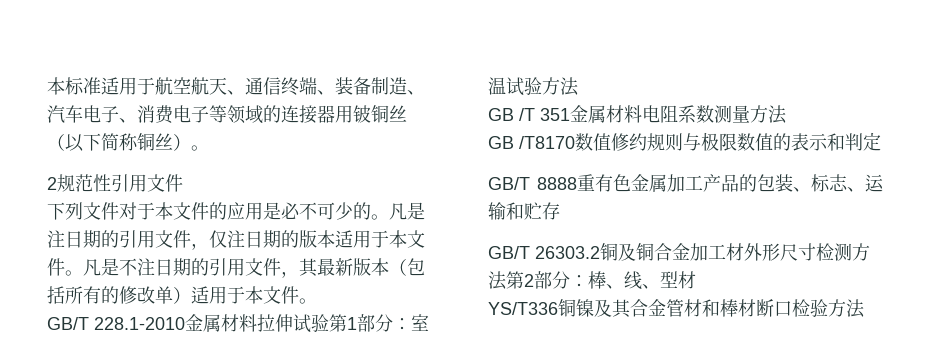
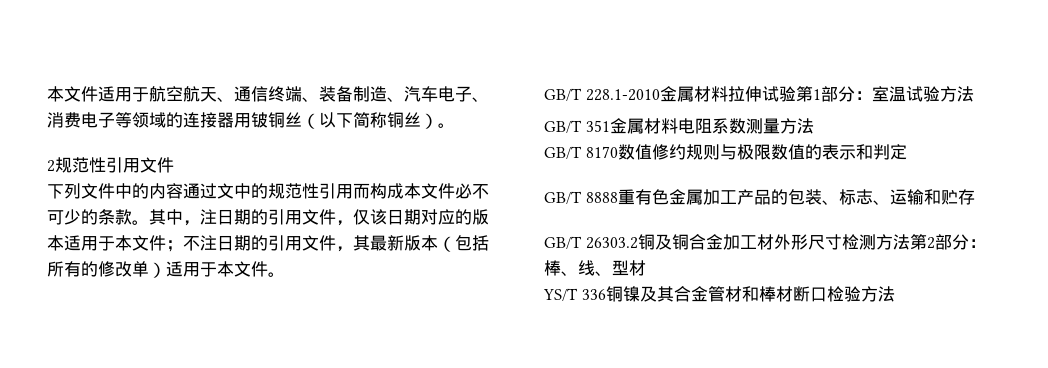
- 本标准适用于航空航天、通信终端、装备制造、汽车电子、消费电子等领域的连接器用铍铜丝（以下简称铜丝）。
+ 本文件适用于航空航天、通信终端、装备制造、汽车电子、消费电子等领域的连接器用铍铜丝（以下简称铜丝）。
- 下列文件对于本文件的应用是必不可少的。凡是注日期的引用文件，仅注日期的版本适用于本文件。凡是不注日期的引用文件，其最新版本（包括所有的修改单）适用于本文件。
+ 下列文件中的内容通过文中的规范性引用而构成本文件必不可少的条款。其中，注日期的引用文件，仅该日期对应的版本适用于本文件；不注日期的引用文件，其最新版本（包括所有的修改单）适用于本文件。
- GB /T 351金属材料电阻系数测量方法
+ GB/T 351金属材料电阻系数测量方法
- GB /T8170数值修约规则与极限数值的表示和判定
+ GB/T 8170数值修约规则与极限数值的表示和判定
- YS/T336铜镍及其合金管材和棒材断口检验方法
+ YS/T 336铜镍及其合金管材和棒材断口检验方法

